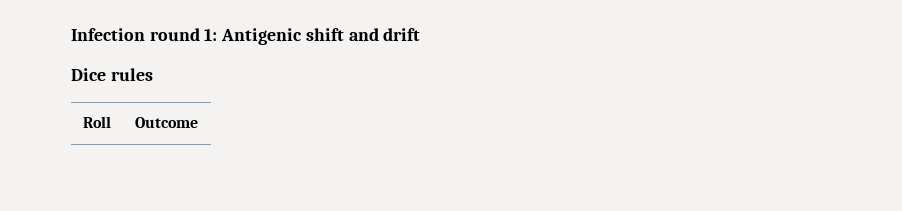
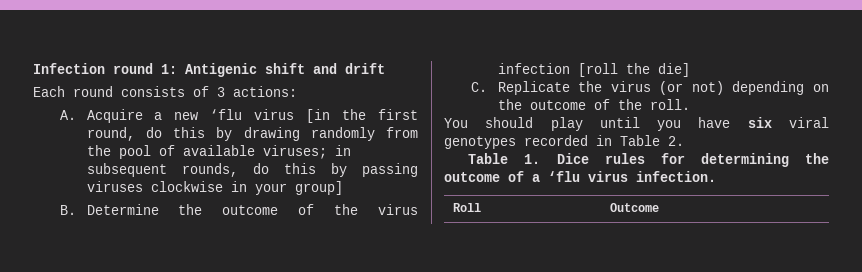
- Dice rules
+ Each round consists of 3 actions:
+ A. Acquire a new ‘flu virus [in the first round, do this by drawing randomly from the pool of available viruses; in subsequent rounds, do this by passing viruses clockwise in your group]
+ B. Determine the outcome of the virus infection [roll the die]
+ C. Replicate the virus (or not) depending on the outcome of the roll.
+ You should play until you have six viral genotypes recorded in Table 2.
+ Table 1. Dice rules for determining the outcome of a ‘flu virus infection.

